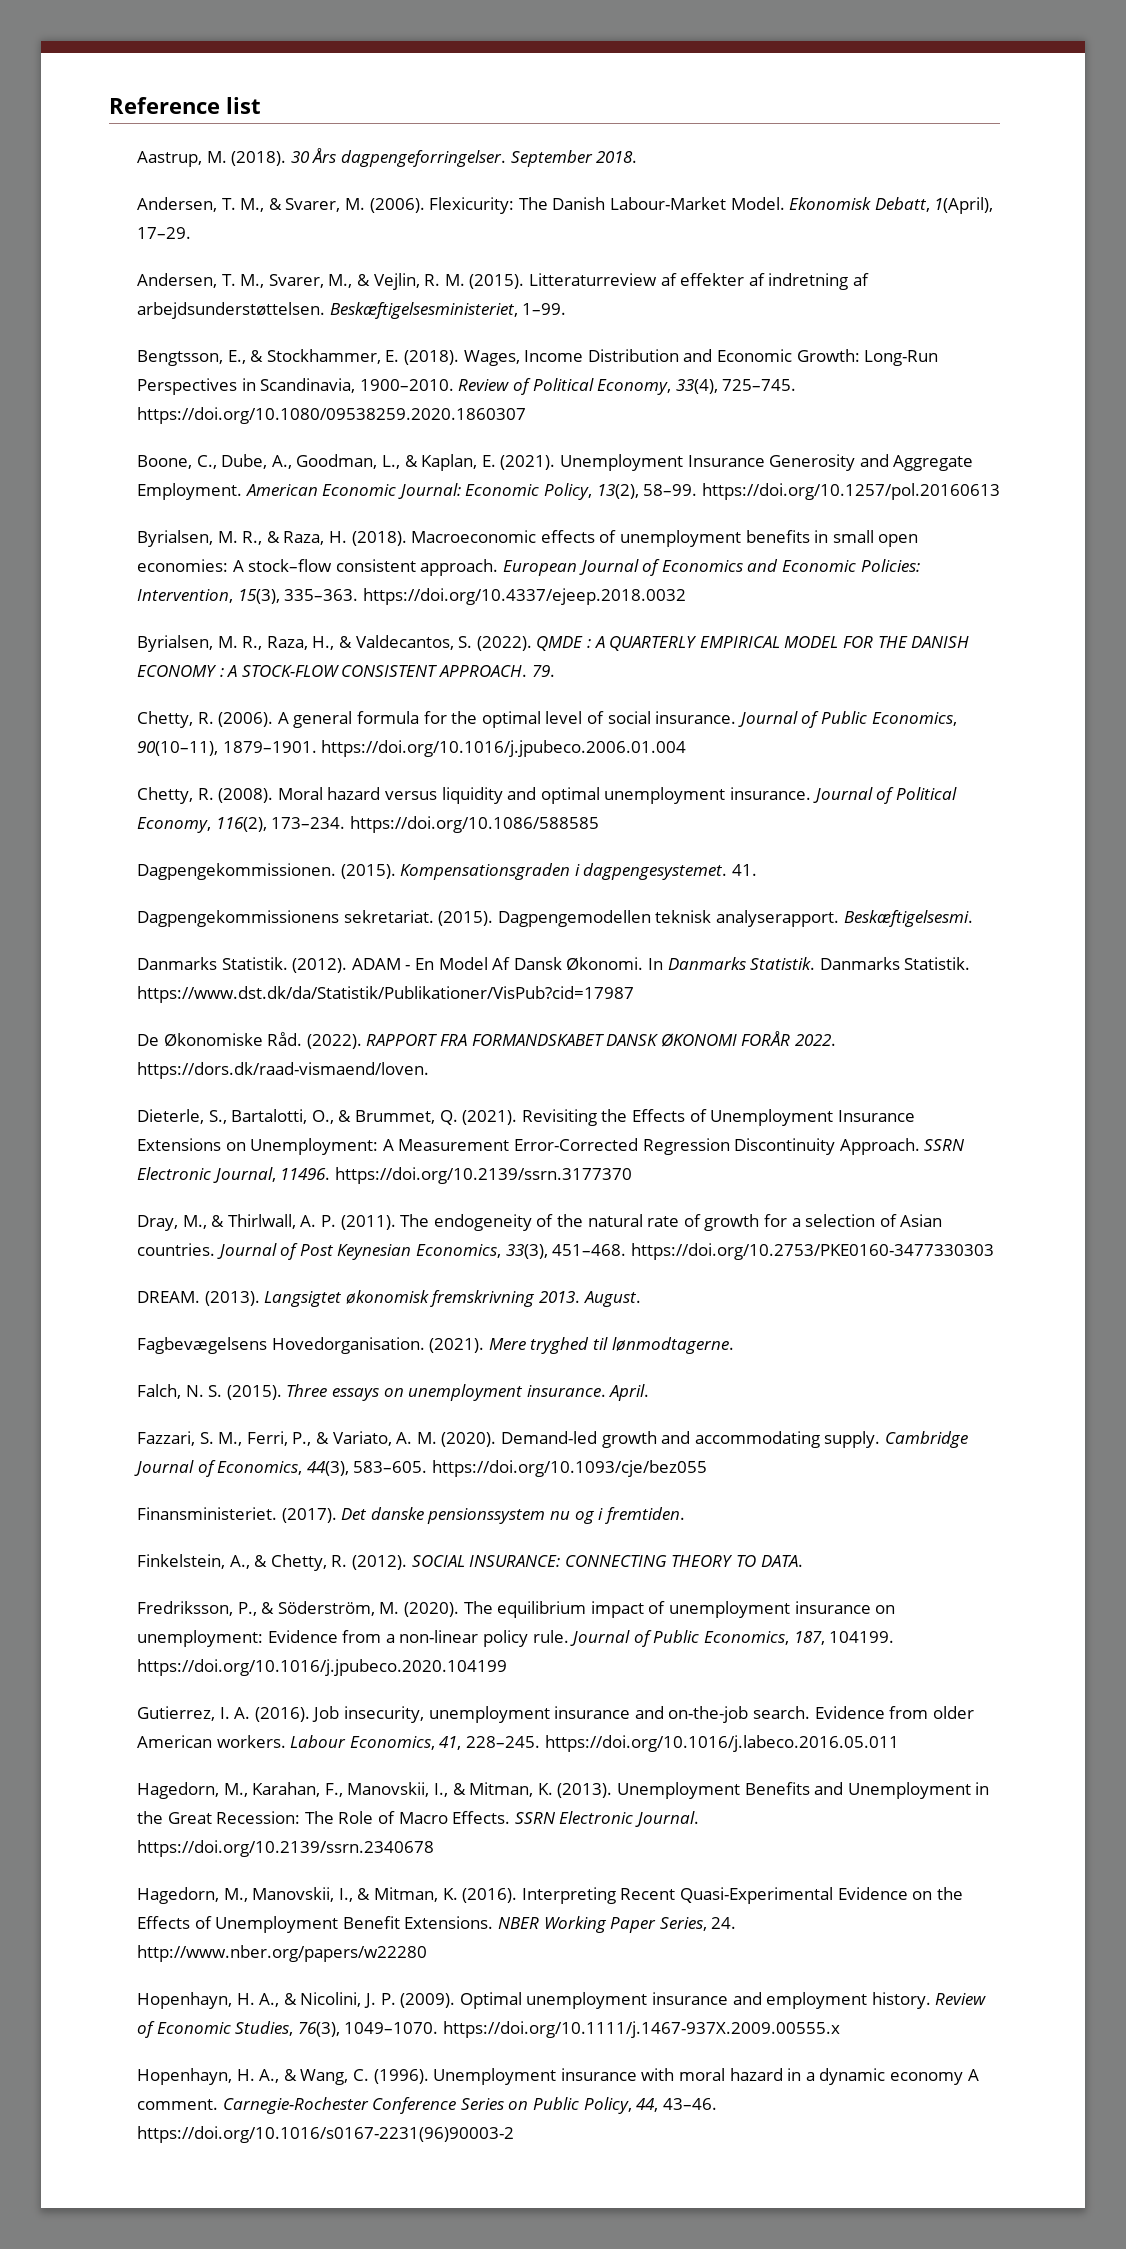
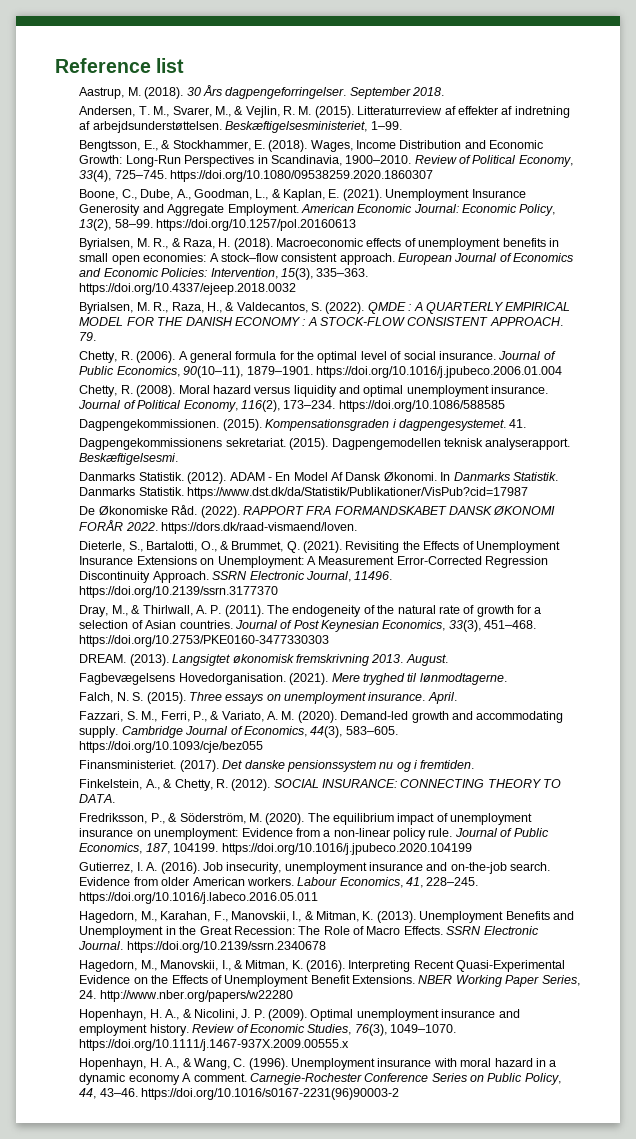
- Andersen, T. M., & Svarer, M. (2006). Flexicurity: The Danish Labour-Market Model. Ekonomisk Debatt, 1(April), 17–29.

